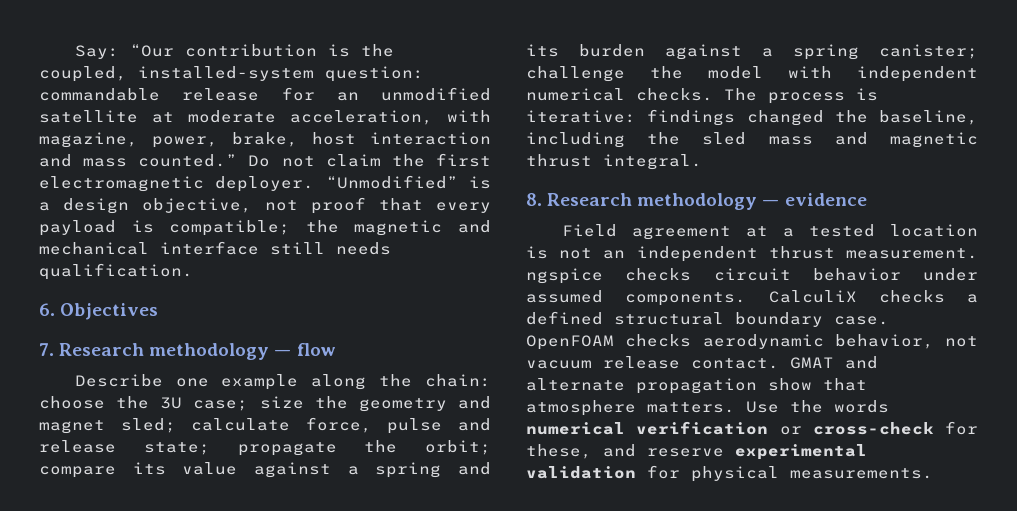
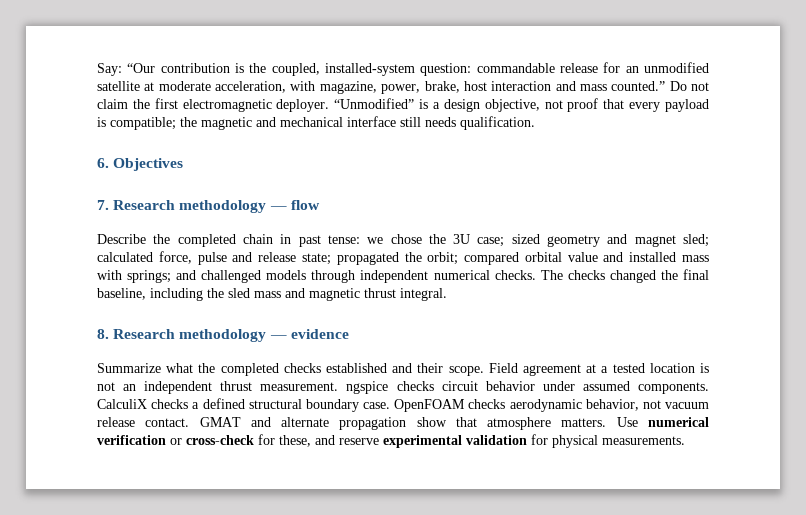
- Describe one example along the chain: choose the 3U case; size the geometry and magnet sled; calculate force, pulse and release state; propagate the orbit; compare its value against a spring and its burden against a spring canister; challenge the model with independent numerical checks. The process is iterative: findings changed the baseline, including the sled mass and magnetic thrust integral.
+ Describe the completed chain in past tense: we chose the 3U case; sized geometry and magnet sled; calculated force, pulse and release state; propagated the orbit; compared orbital value and installed mass with springs; and challenged models through independent numerical checks. The checks changed the final baseline, including the sled mass and magnetic thrust integral.
+ Summarize what the completed checks established and their scope.
- Use the words numerical verification or cross-check for these, and reserve experimental validation for physical measurements.
+ Use numerical verification or cross-check for these, and reserve experimental validation for physical measurements.

